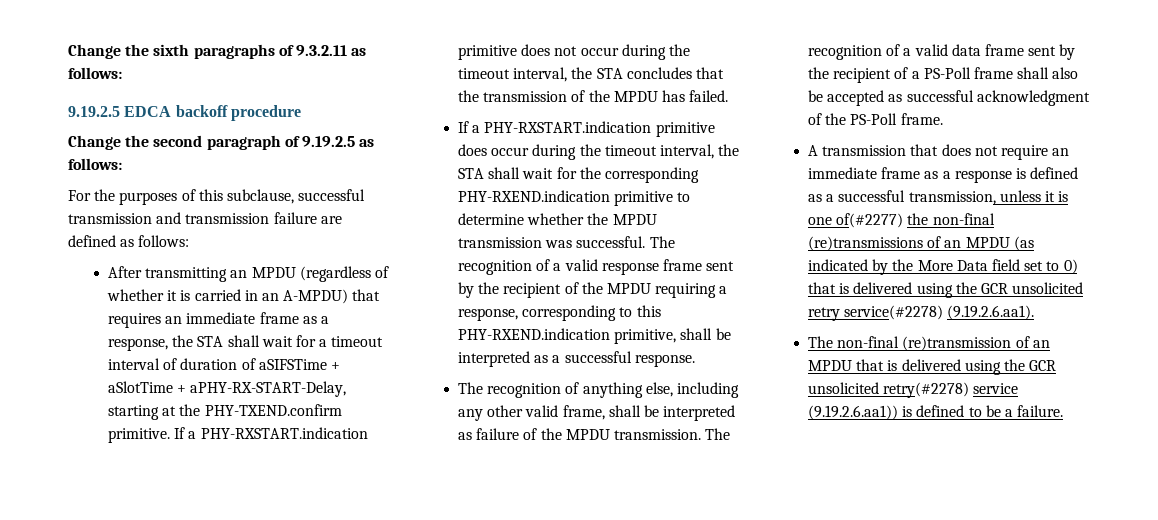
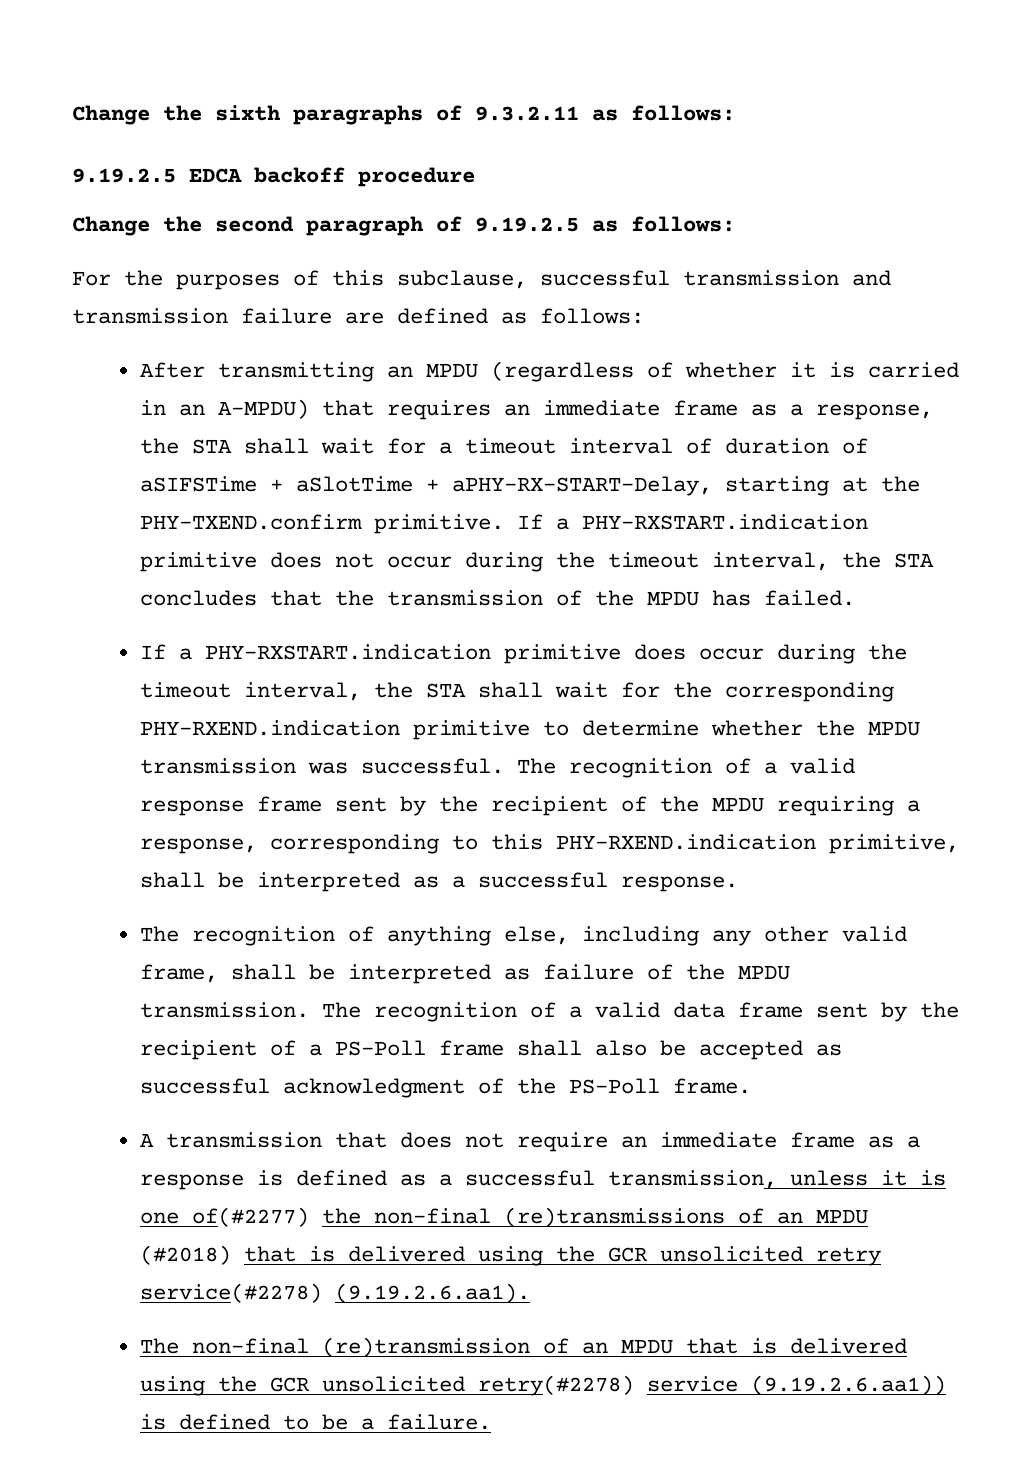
- A transmission that does not require an immediate frame as a response is defined as a successful transmission, unless it is one of(#2277) the non-final (re)transmissions of an MPDU (as indicated by the More Data field set to 0) that is delivered using the GCR unsolicited retry service(#2278) (9.19.2.6.aa1).
+ A transmission that does not require an immediate frame as a response is defined as a successful transmission, unless it is one of(#2277) the non-final (re)transmissions of an MPDU (#2018) that is delivered using the GCR unsolicited retry service(#2278) (9.19.2.6.aa1).

